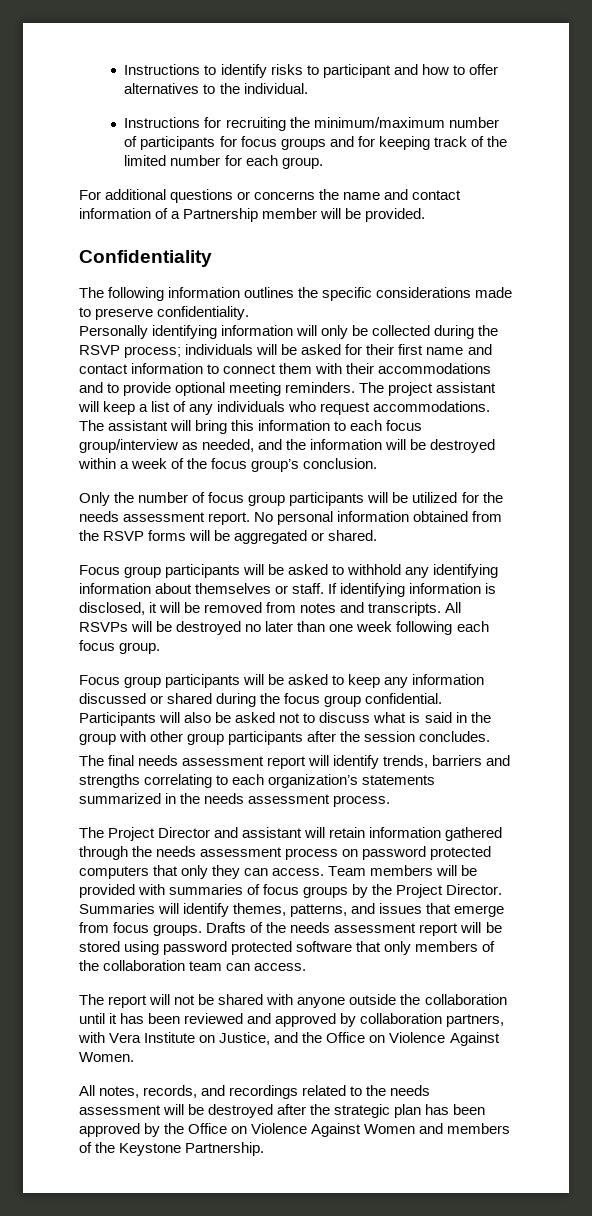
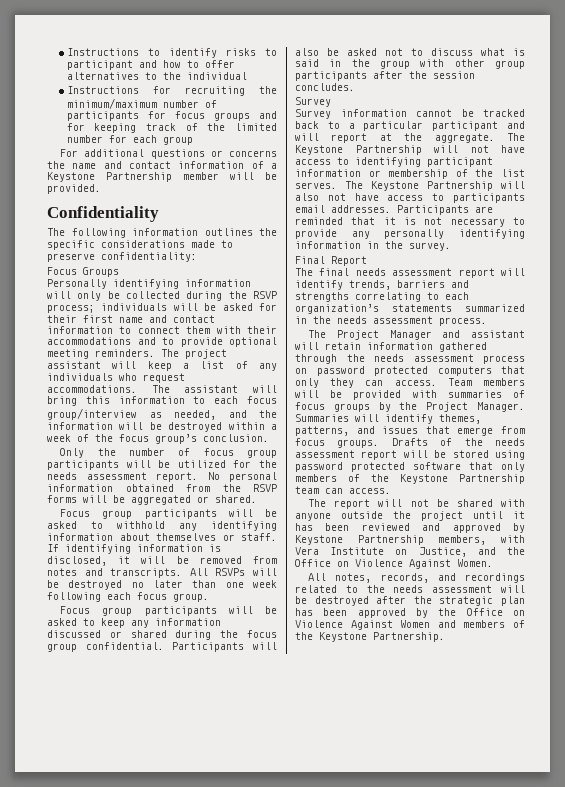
- Instructions to identify risks to participant and how to offer alternatives to the individual.
+ Instructions to identify risks to participant and how to offer alternatives to the individual
- Instructions for recruiting the minimum/maximum number of participants for focus groups and for keeping track of the limited number for each group.
+ Instructions for recruiting the minimum/maximum number of participants for focus groups and for keeping track of the limited number for each group
- For additional questions or concerns the name and contact information of a Partnership member will be provided.
+ For additional questions or concerns the name and contact information of a Keystone Partnership member will be provided.
- The following information outlines the specific considerations made to preserve confidentiality.
+ The following information outlines the specific considerations made to preserve confidentiality:
+ Focus Groups
  Participants will also be asked not to discuss what is said in the group with other group participants after the session concludes.
+ Survey
+ Survey information cannot be tracked back to a particular participant and will report at the aggregate. The Keystone Partnership will not have access to identifying participant information or membership of the list serves. The Keystone Partnership will also not have access to participants email addresses. Participants are reminded that it is not necessary to provide any personally identifying information in the survey.
+ Final Report
- The Project Director and assistant will retain information gathered through the needs assessment process on password protected computers that only they can access.
+ The Project Manager and assistant will retain information gathered through the needs assessment process on password protected computers that only they can access.
- Team members will be provided with summaries of focus groups by the Project Director.
+ Team members will be provided with summaries of focus groups by the Project Manager.
- Drafts of the needs assessment report will be stored using password protected software that only members of the collaboration team can access.
+ Drafts of the needs assessment report will be stored using password protected software that only members of the Keystone Partnership team can access.
- The report will not be shared with anyone outside the collaboration until it has been reviewed and approved by collaboration partners, with Vera Institute on Justice, and the Office on Violence Against Women.
+ The report will not be shared with anyone outside the project until it has been reviewed and approved by Keystone Partnership members, with Vera Institute on Justice, and the Office on Violence Against Women.

